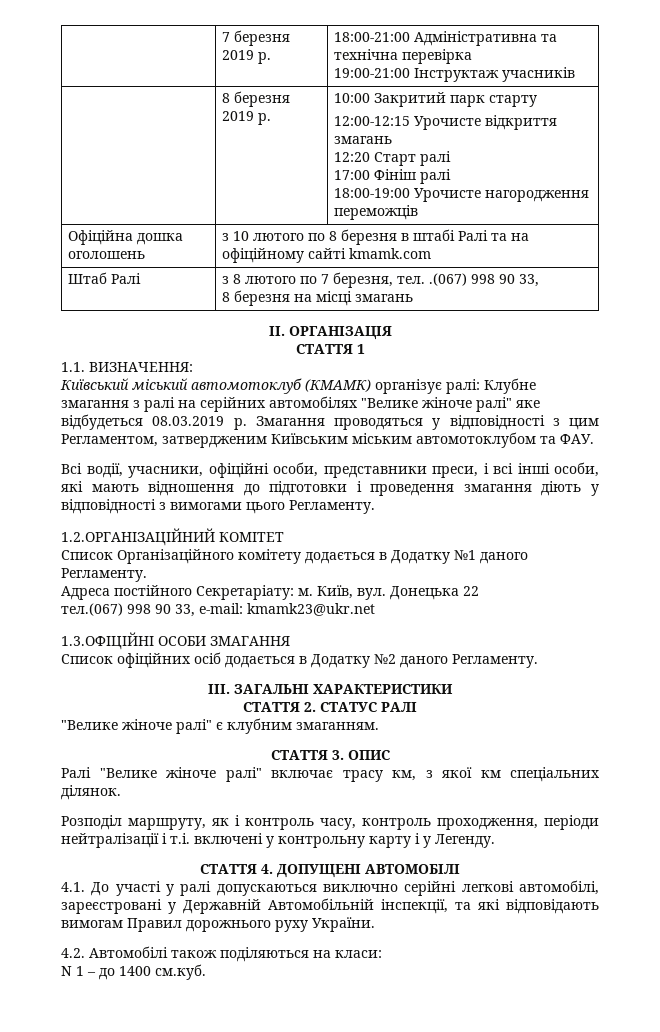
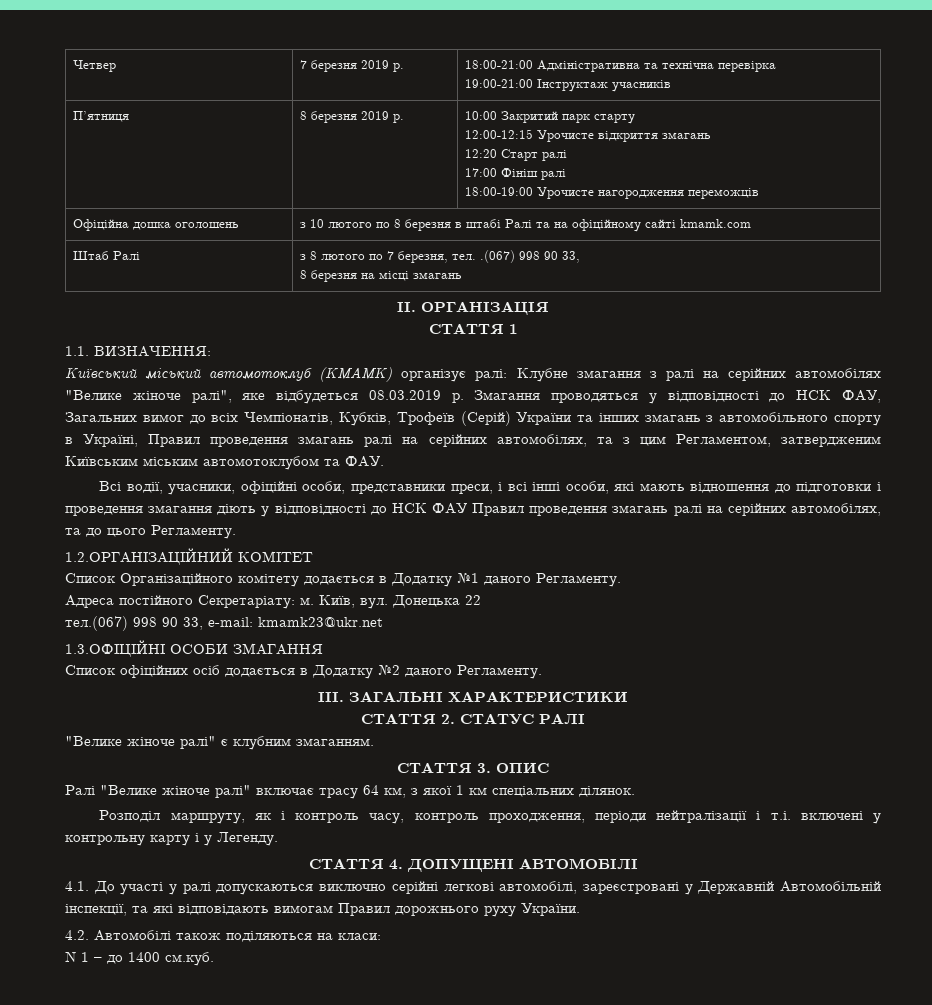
- | 7 березня 2019 р. | 18:00-21:00 Адміністративна та технічна перевірка
+ Четвер | 7 березня 2019 р. | 18:00-21:00 Адміністративна та технічна перевірка
- | 8 березня 2019 р. | 10:00 Закритий парк старту
+ П’ятниця | 8 березня 2019 р. | 10:00 Закритий парк старту
- Київський міський автомотоклуб (КМАМК) організує ралі: Клубне змагання з ралі на серійних автомобілях "Велике жіноче ралі" яке відбудеться 08.03.2019 р.
+ Київський міський автомотоклуб (КМАМК) організує ралі: Клубне змагання з ралі на серійних автомобілях "Велике жіноче ралі", яке відбудеться 08.03.2019 р.
- Змагання проводяться у відповідності з цим Регламентом, затвердженим Київським міським автомотоклубом та ФАУ.
+ Змагання проводяться у відповідності до НСК ФАУ, Загальних вимог до всіх Чемпіонатів, Кубків, Трофеїв (Серій) України та інших змагань з автомобільного спорту в Україні, Правил проведення змагань ралі на серійних автомобілях, та з цим Регламентом, затвердженим Київським міським автомотоклубом та ФАУ.
- Всі водії, учасники, офіційні особи, представники преси, і всі інші особи, які мають відношення до підготовки і проведення змагання діють у відповідності з вимогами цього Регламенту.
+ Всі водії, учасники, офіційні особи, представники преси, і всі інші особи, які мають відношення до підготовки і проведення змагання діють у відповідності до НСК ФАУ Правил проведення змагань ралі на серійних автомобілях, та до цього Регламенту.
- Ралі "Велике жіноче ралі" включає трасу км, з якої км спеціальних ділянок.
+ Ралі "Велике жіноче ралі" включає трасу 64 км, з якої 1 км спеціальних ділянок.

